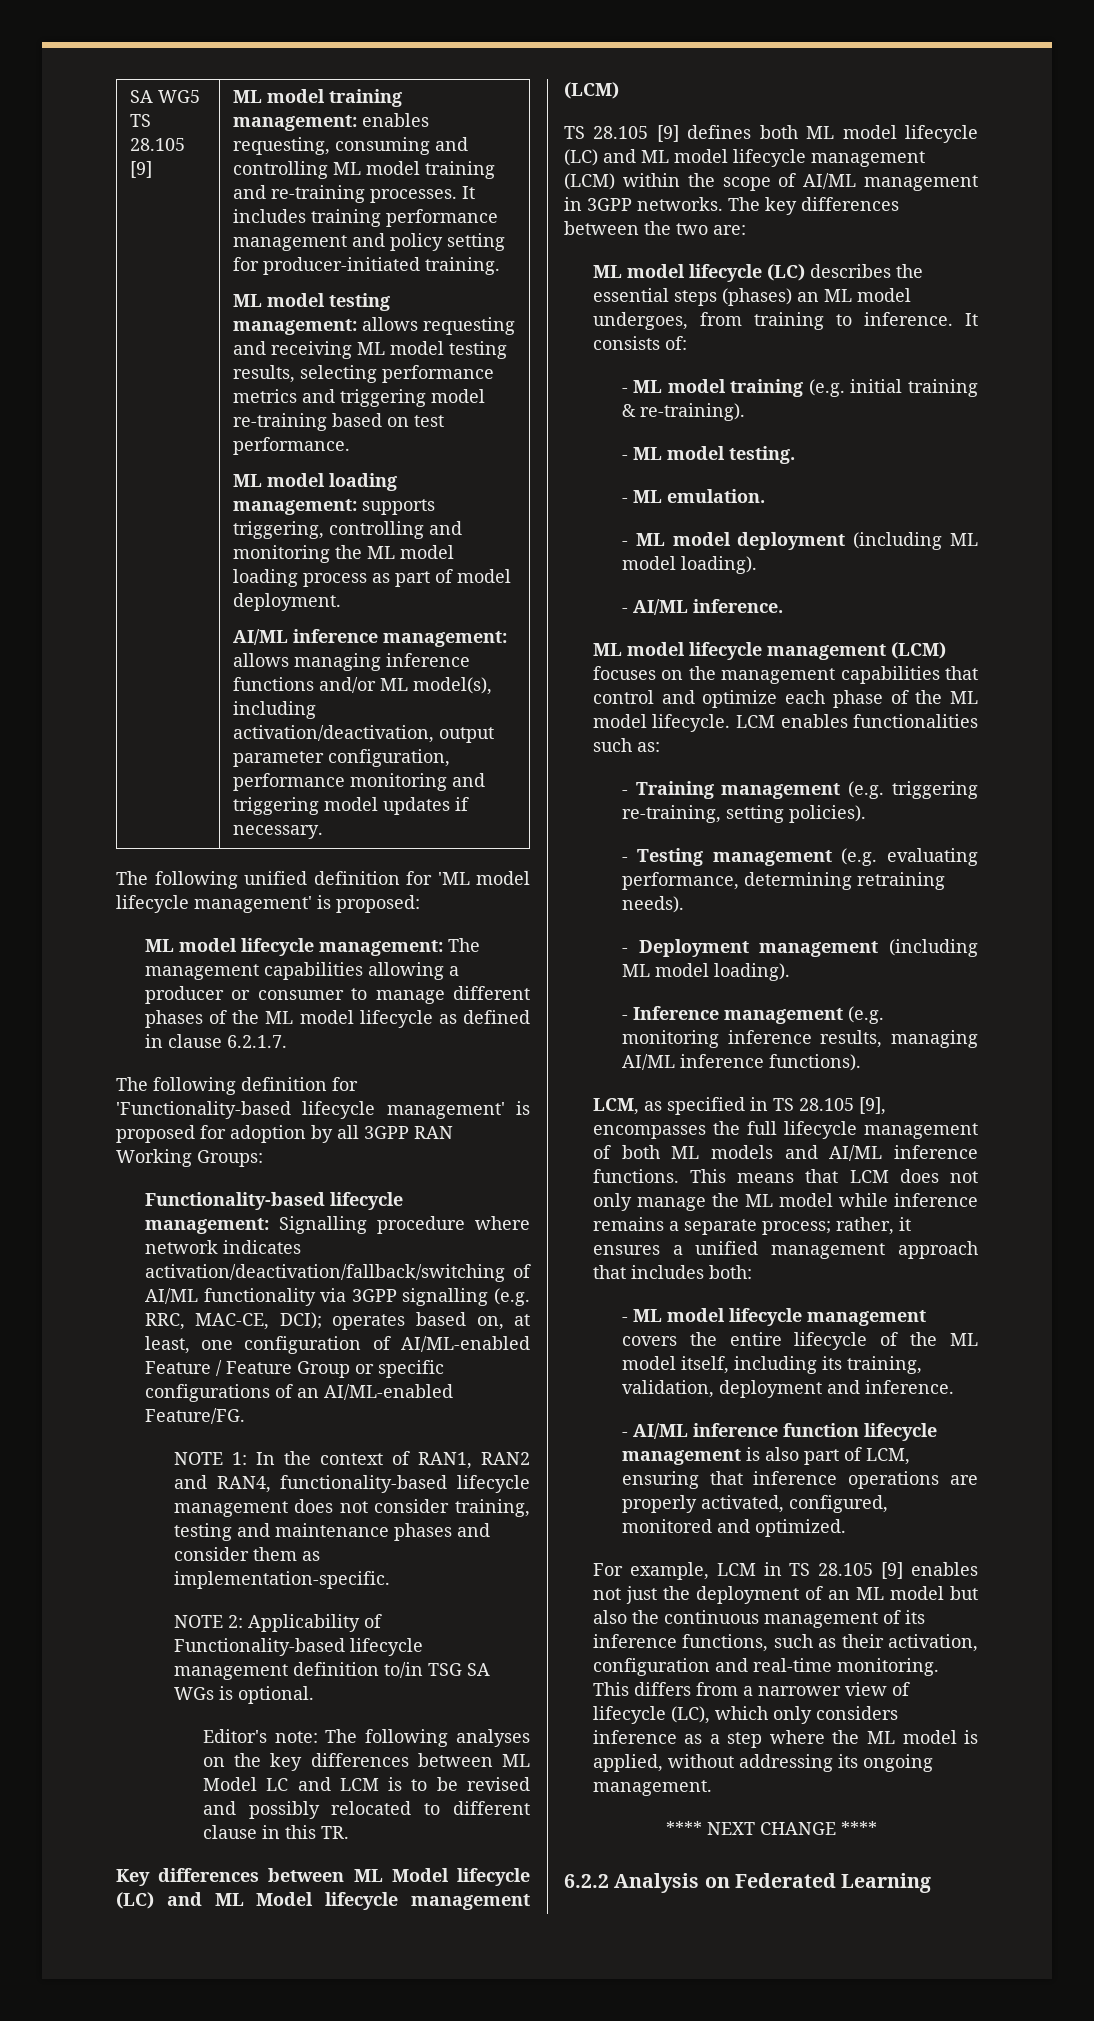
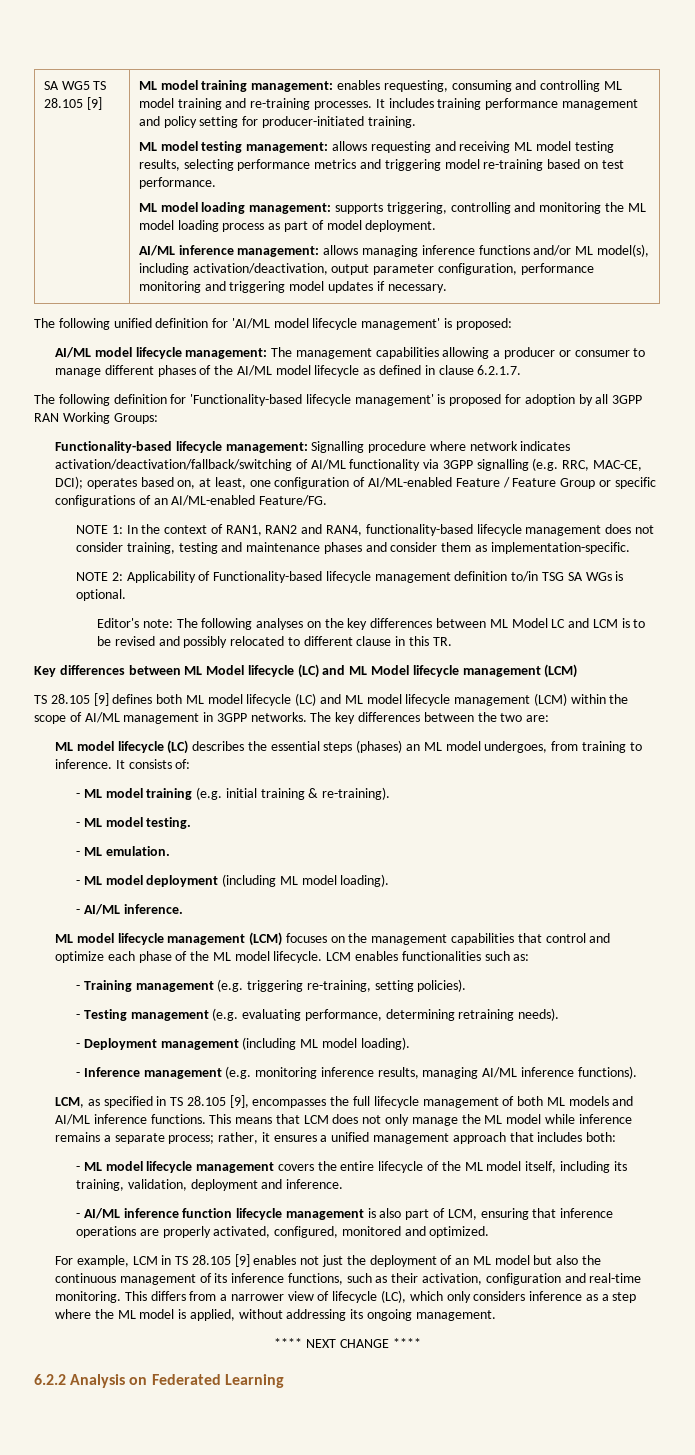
- The following unified definition for 'ML model lifecycle management' is proposed:
+ The following unified definition for 'AI/ML model lifecycle management' is proposed:
- ML model lifecycle management: The management capabilities allowing a producer or consumer to manage different phases of the ML model lifecycle as defined in clause 6.2.1.7.
+ AI/ML model lifecycle management: The management capabilities allowing a producer or consumer to manage different phases of the AI/ML model lifecycle as defined in clause 6.2.1.7.

